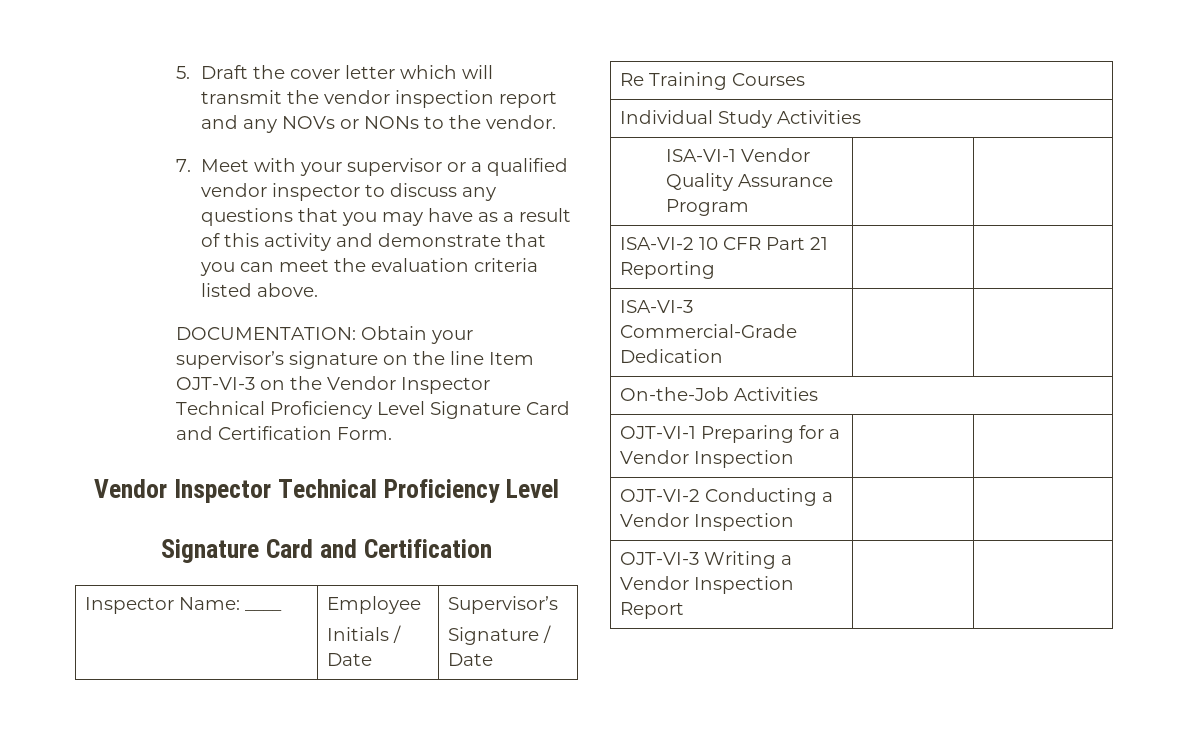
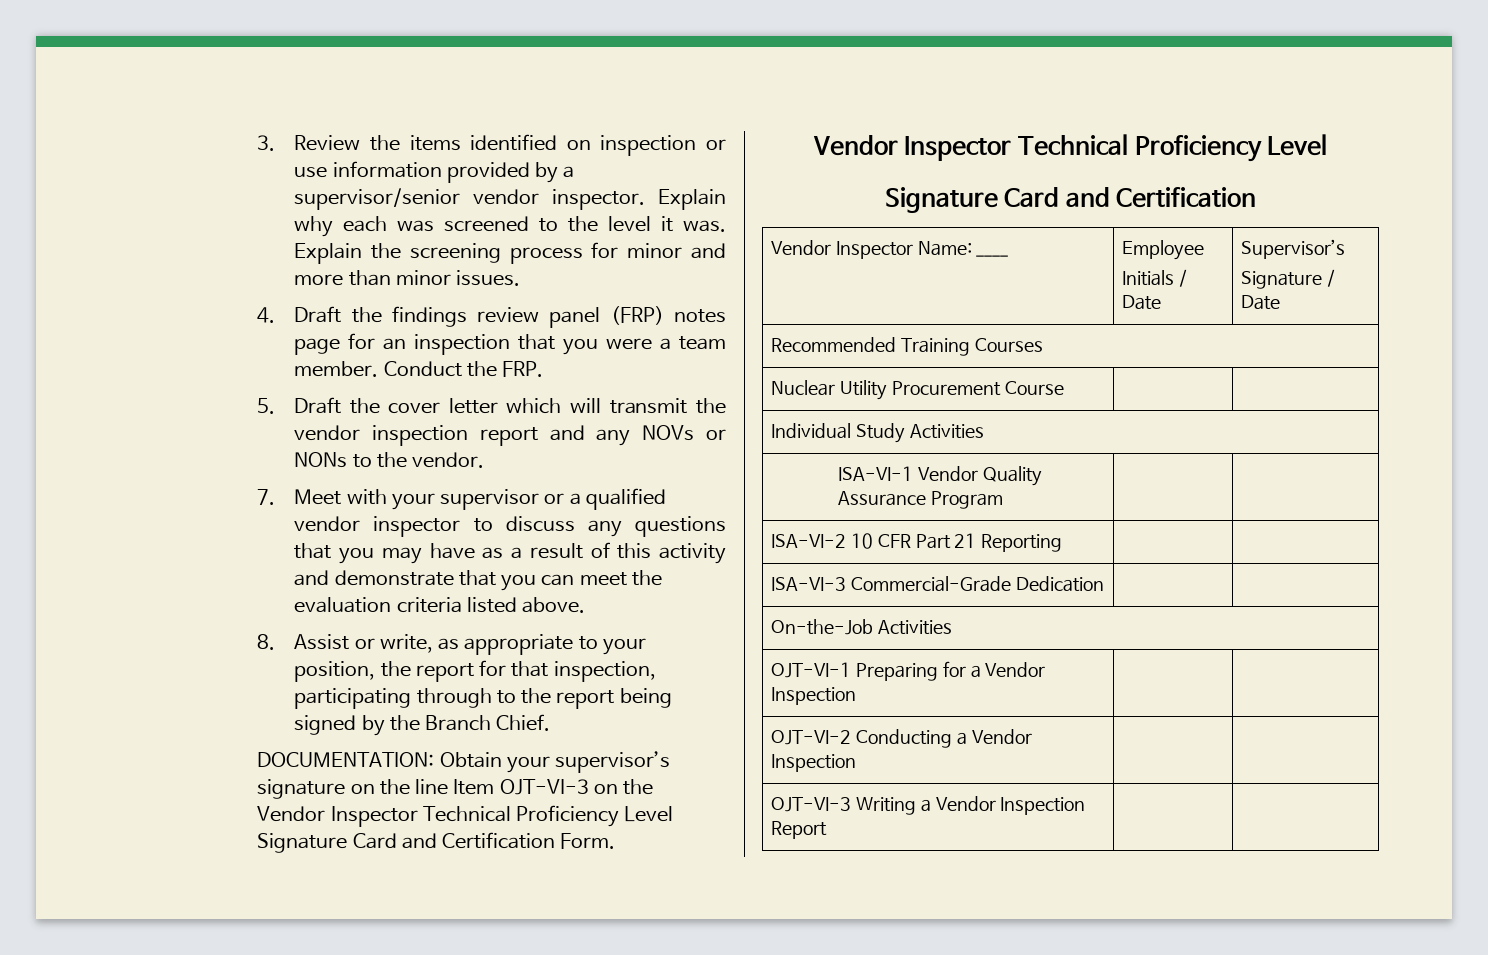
+ 3. Review the items identified on inspection or use information provided by a supervisor/senior vendor inspector. Explain why each was screened to the level it was. Explain the screening process for minor and more than minor issues.
+ 4. Draft the findings review panel (FRP) notes page for an inspection that you were a team member. Conduct the FRP.
+ 8. Assist or write, as appropriate to your position, the report for that inspection, participating through to the report being signed by the Branch Chief.
- Inspector Name: ____ | Employee
+ Vendor Inspector Name: ____ | Employee
- Re Training Courses
+ Recommended Training Courses
+ Nuclear Utility Procurement Course | |

